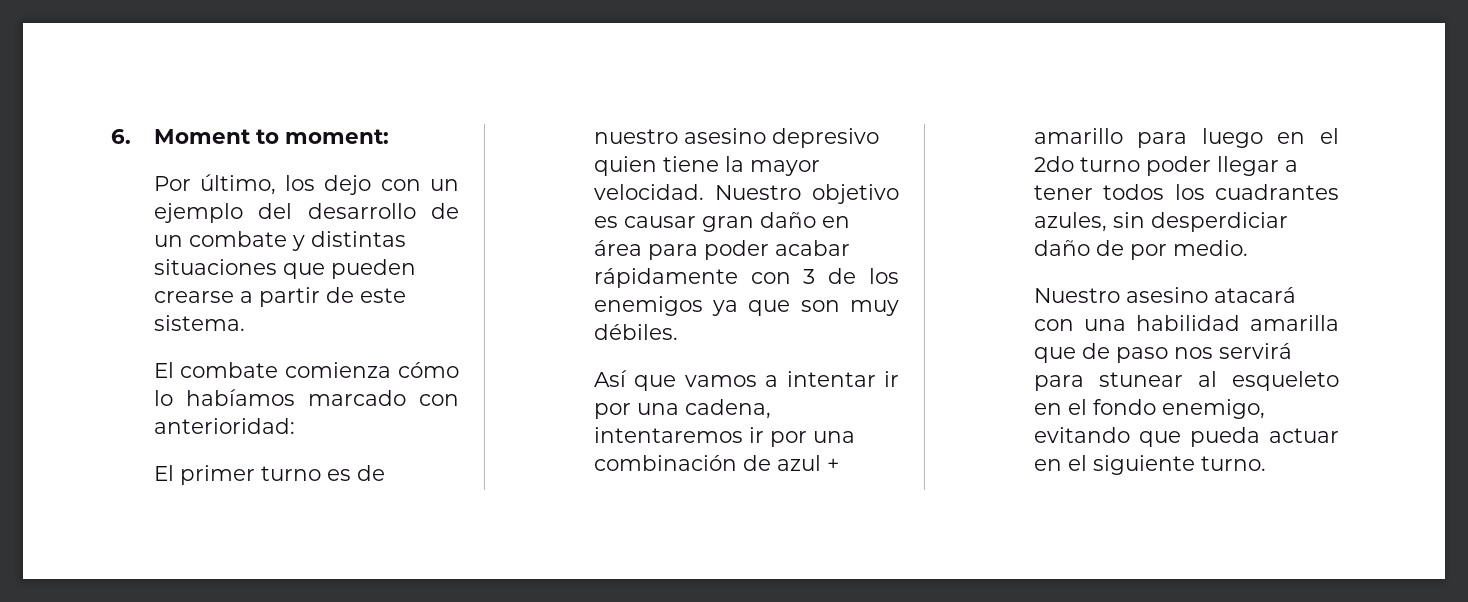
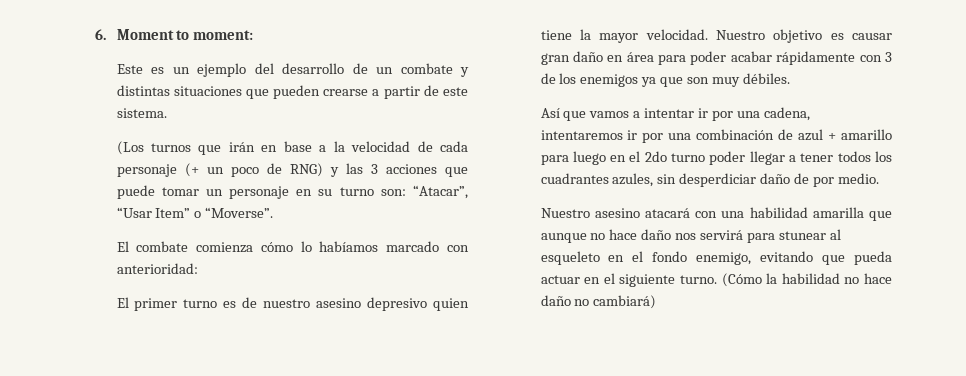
- Por último, los dejo con un ejemplo del desarrollo de un combate y distintas situaciones que pueden crearse a partir de este sistema.
+ Este es un ejemplo del desarrollo de un combate y distintas situaciones que pueden crearse a partir de este sistema.
+ (Los turnos que irán en base a la velocidad de cada personaje (+ un poco de RNG) y las 3 acciones que puede tomar un personaje en su turno son: “Atacar”, “Usar Item” o “Moverse”.
- Nuestro asesino atacará con una habilidad amarilla que de paso nos servirá para stunear al esqueleto en el fondo enemigo, evitando que pueda actuar en el siguiente turno.
+ Nuestro asesino atacará con una habilidad amarilla que aunque no hace daño nos servirá para stunear al esqueleto en el fondo enemigo, evitando que pueda actuar en el siguiente turno.
+ (Cómo la habilidad no hace daño no cambiará)

